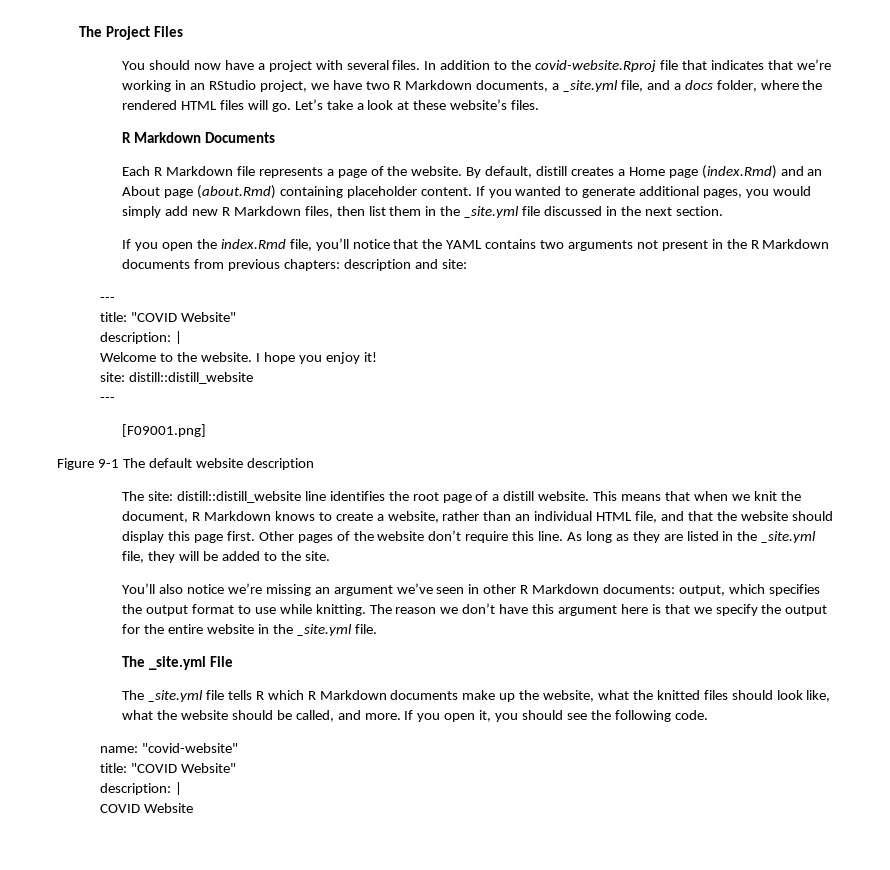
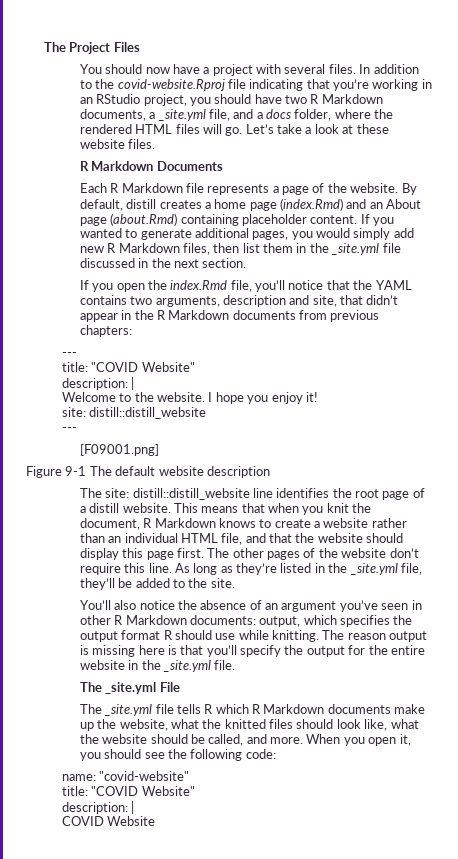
- In addition to the covid-website.Rproj file that indicates that we’re working in an RStudio project, we have two R Markdown documents, a _site.yml file, and a docs folder, where the rendered HTML files will go.
+ In addition to the covid-website.Rproj file indicating that you’re working in an RStudio project, you should have two R Markdown documents, a _site.yml file, and a docs folder, where the rendered HTML files will go.
- Let’s take a look at these website’s files.
+ Let’s take a look at these website files.
- By default, distill creates a Home page (index.Rmd) and an About page (about.Rmd) containing placeholder content.
+ By default, distill creates a home page (index.Rmd) and an About page (about.Rmd) containing placeholder content.
- If you open the index.Rmd file, you’ll notice that the YAML contains two arguments not present in the R Markdown documents from previous chapters: description and site:
+ If you open the index.Rmd file, you’ll notice that the YAML contains two arguments, description and site, that didn’t appear in the R Markdown documents from previous chapters:
- This means that when we knit the document, R Markdown knows to create a website, rather than an individual HTML file, and that the website should display this page first.
+ This means that when you knit the document, R Markdown knows to create a website rather than an individual HTML file, and that the website should display this page first.
- Other pages of the website don’t require this line.
+ The other pages of the website don’t require this line.
- As long as they are listed in the _site.yml file, they will be added to the site.
+ As long as they’re listed in the _site.yml file, they’ll be added to the site.
- You’ll also notice we’re missing an argument we’ve seen in other R Markdown documents: output, which specifies the output format to use while knitting.
+ You’ll also notice the absence of an argument you’ve seen in other R Markdown documents: output, which specifies the output format R should use while knitting.
- The reason we don’t have this argument here is that we specify the output for the entire website in the _site.yml file.
+ The reason output is missing here is that you’ll specify the output for the entire website in the _site.yml file.
- If you open it, you should see the following code.
+ When you open it, you should see the following code:

